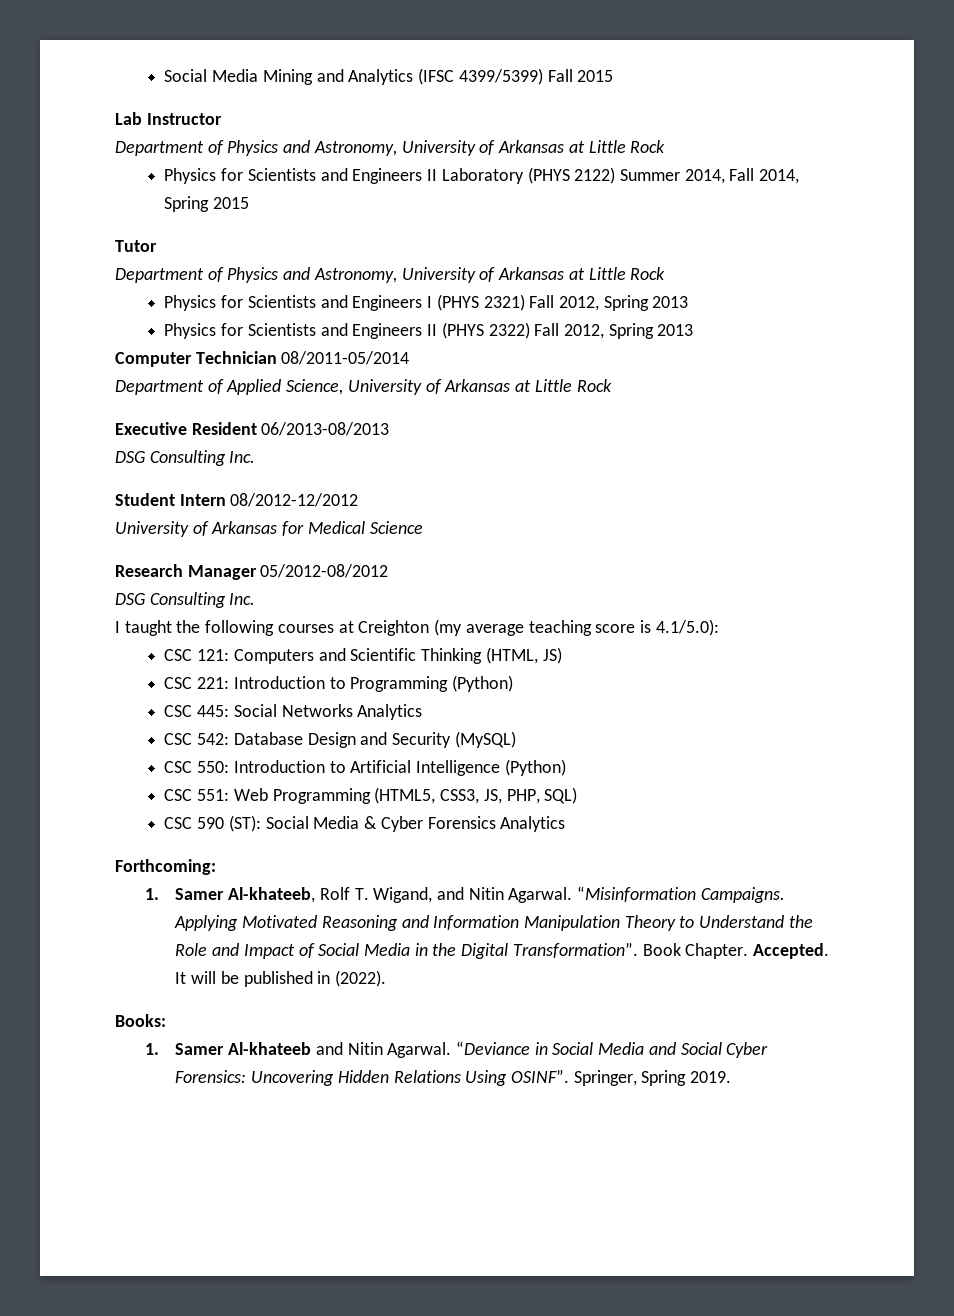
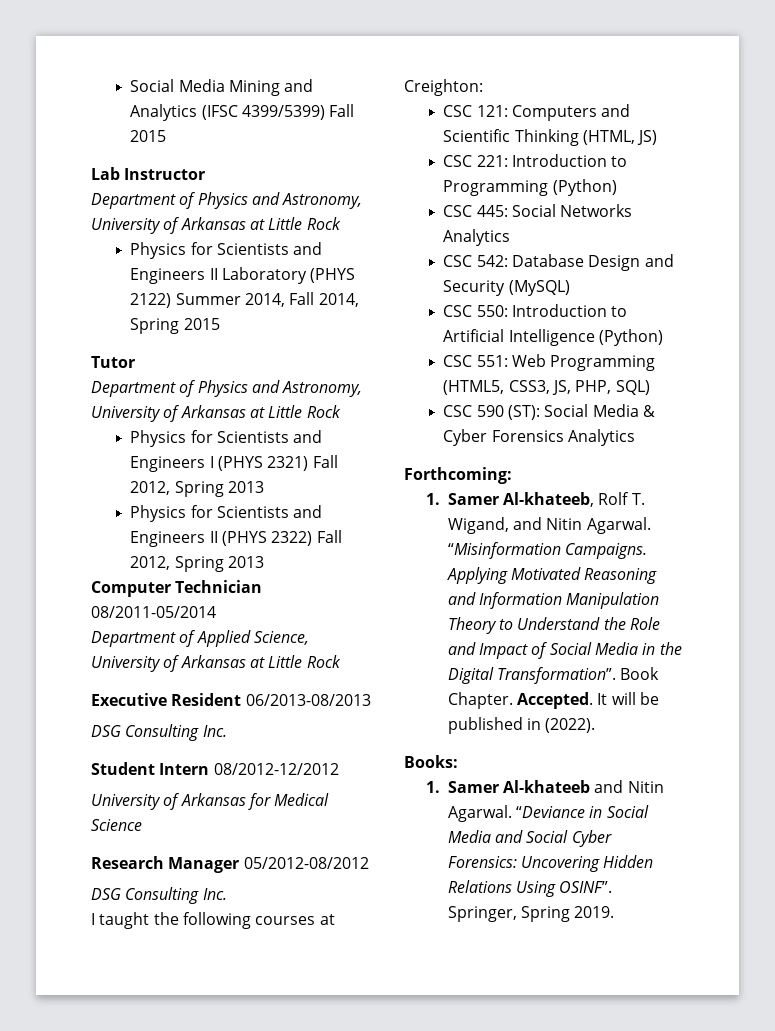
- I taught the following courses at Creighton (my average teaching score is 4.1/5.0):
+ I taught the following courses at Creighton:

